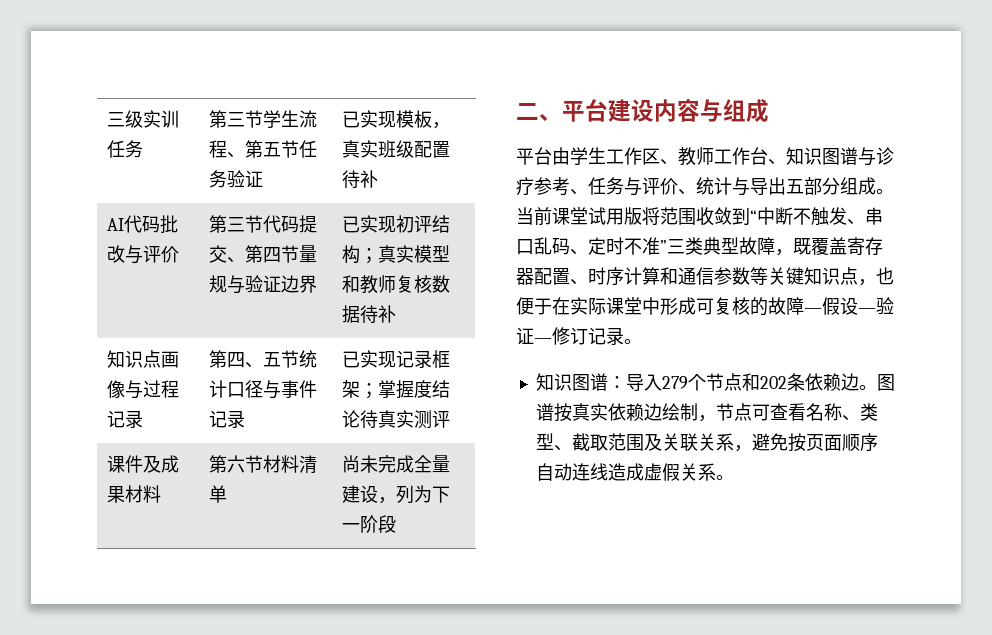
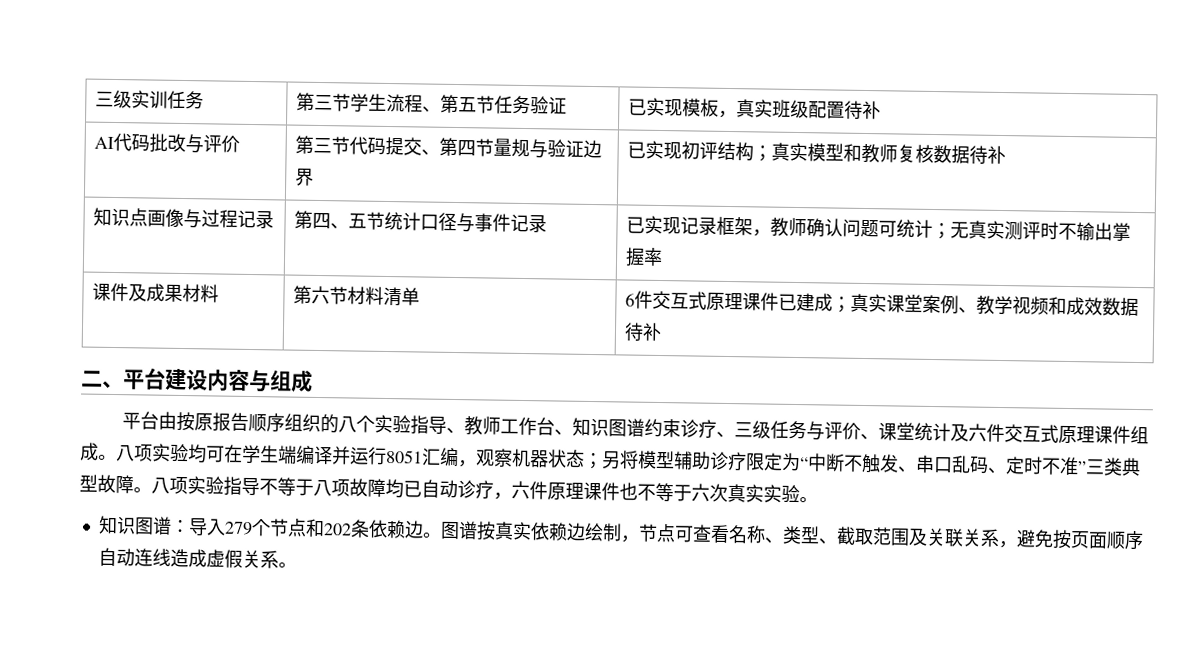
- 知识点画像与过程记录 | 第四、五节统计口径与事件记录 | 已实现记录框架；掌握度结论待真实测评
+ 知识点画像与过程记录 | 第四、五节统计口径与事件记录 | 已实现记录框架，教师确认问题可统计；无真实测评时不输出掌握率
- 课件及成果材料 | 第六节材料清单 | 尚未完成全量建设，列为下一阶段
+ 课件及成果材料 | 第六节材料清单 | 6件交互式原理课件已建成；真实课堂案例、教学视频和成效数据待补
- 平台由学生工作区、教师工作台、知识图谱与诊疗参考、任务与评价、统计与导出五部分组成。当前课堂试用版将范围收敛到“中断不触发、串口乱码、定时不准”三类典型故障，既覆盖寄存器配置、时序计算和通信参数等关键知识点，也便于在实际课堂中形成可复核的故障—假设—验证—修订记录。
+ 平台由按原报告顺序组织的八个实验指导、教师工作台、知识图谱约束诊疗、三级任务与评价、课堂统计及六件交互式原理课件组成。八项实验均可在学生端编译并运行8051汇编，观察机器状态；另将模型辅助诊疗限定为“中断不触发、串口乱码、定时不准”三类典型故障。八项实验指导不等于八项故障均已自动诊疗，六件原理课件也不等于六次真实实验。

